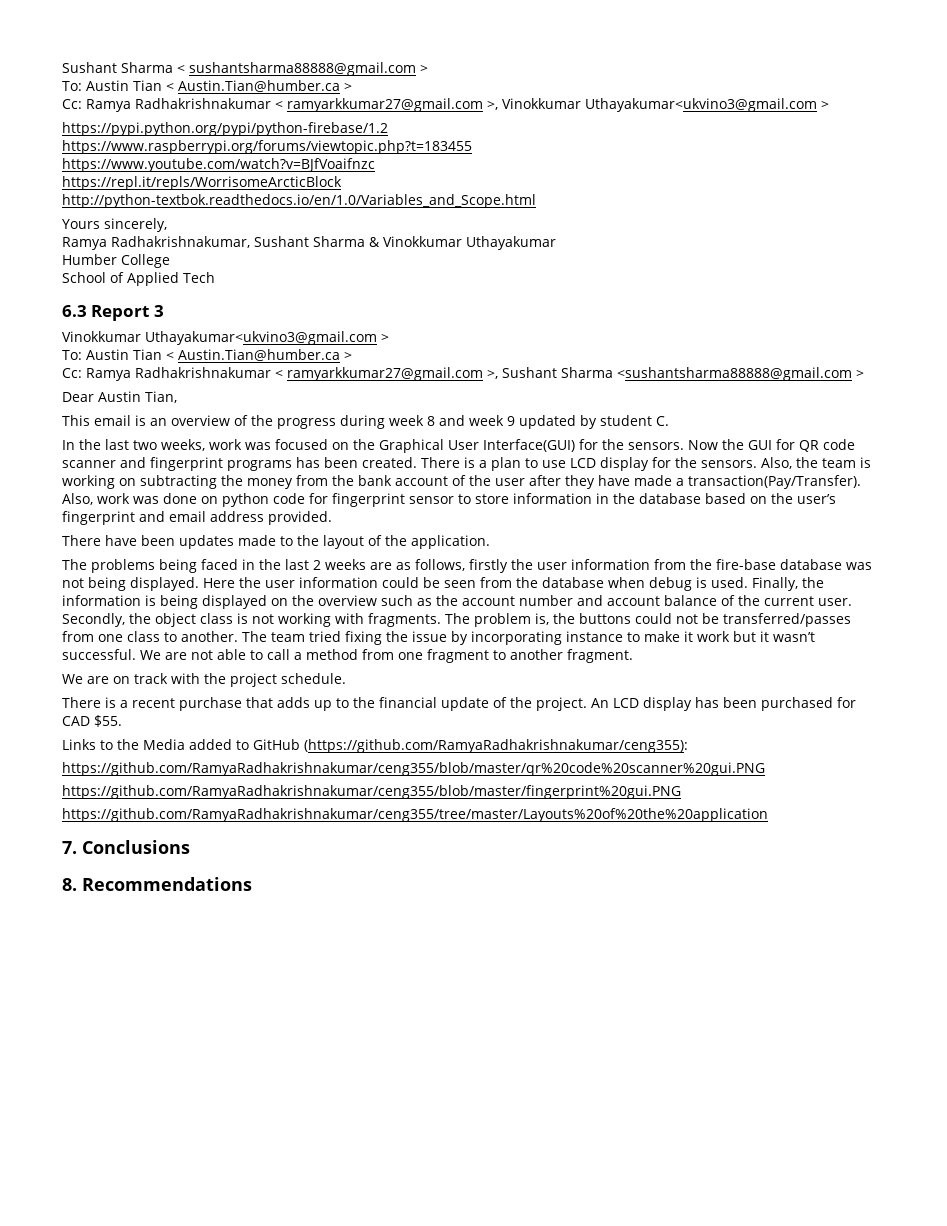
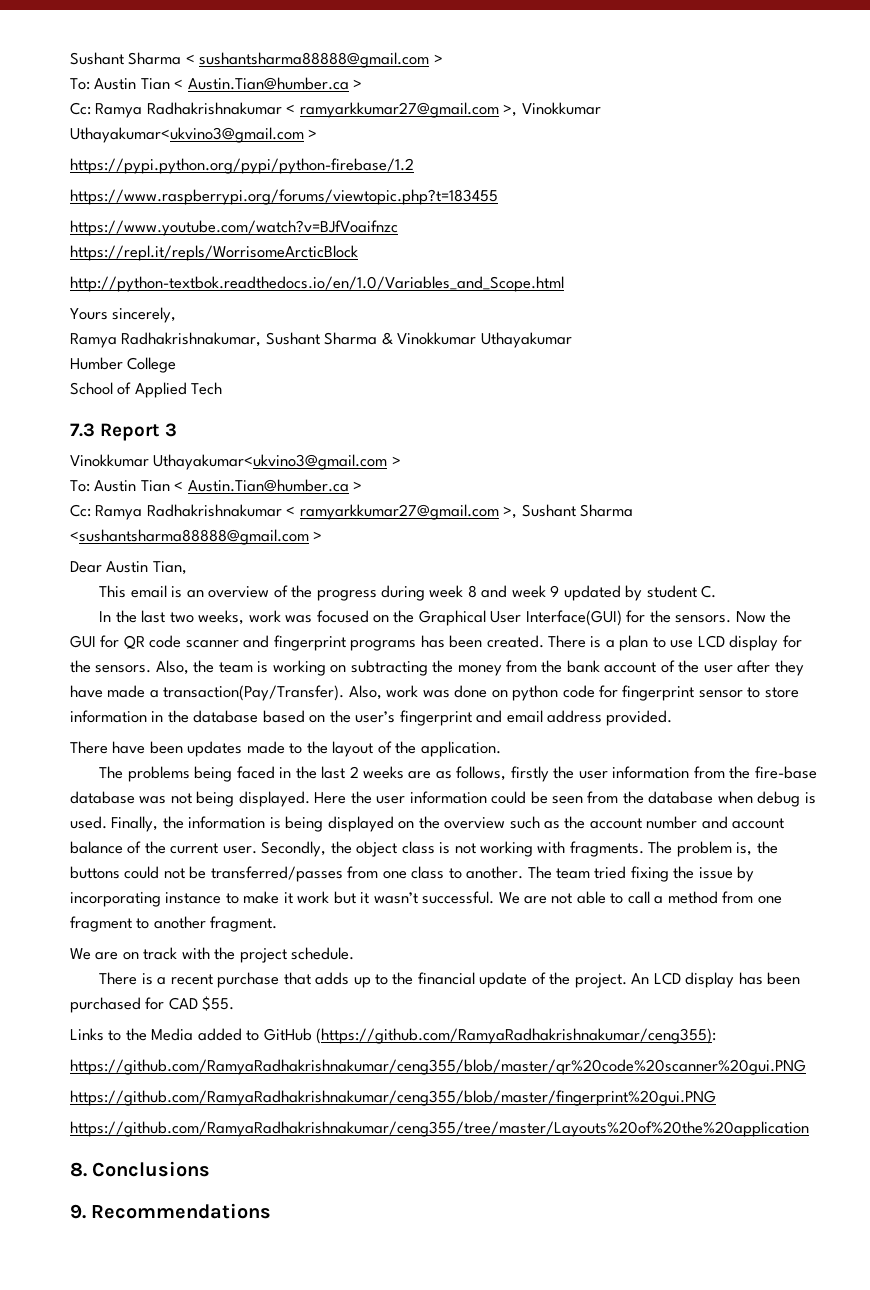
- 6.3 Report 3
+ 7.3 Report 3
- 7. Conclusions
+ 8. Conclusions
- 8. Recommendations
+ 9. Recommendations

